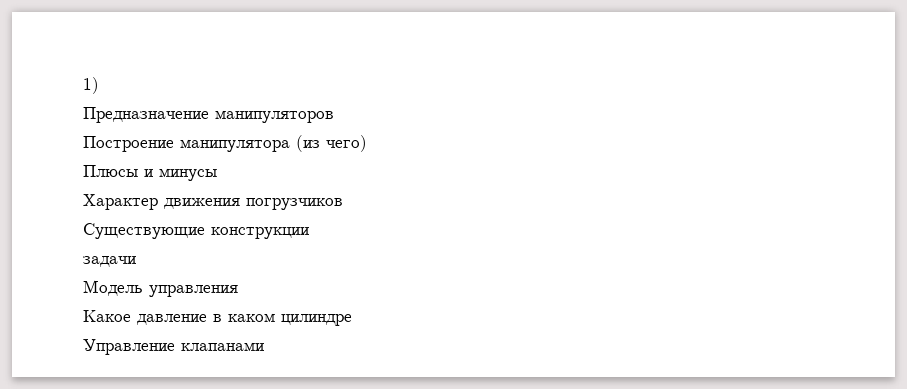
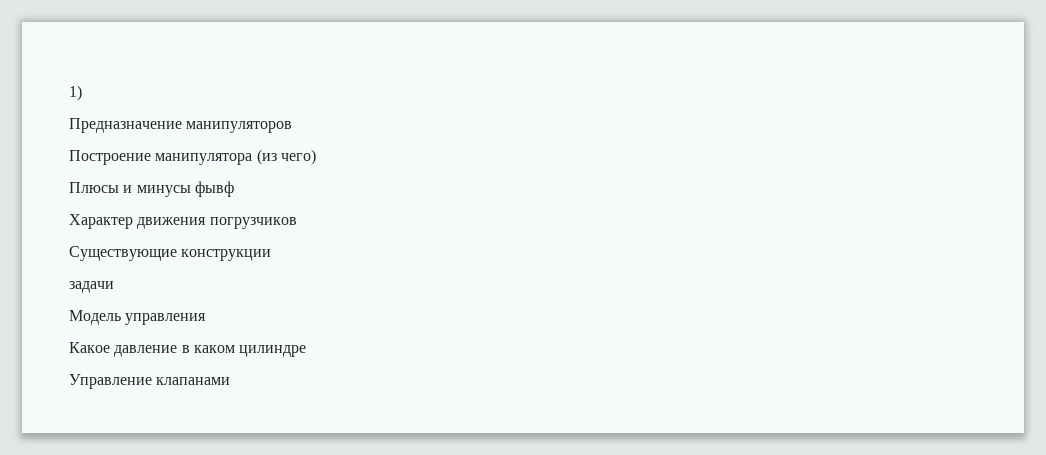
- Плюсы и минусы
+ Плюсы и минусы фывф

